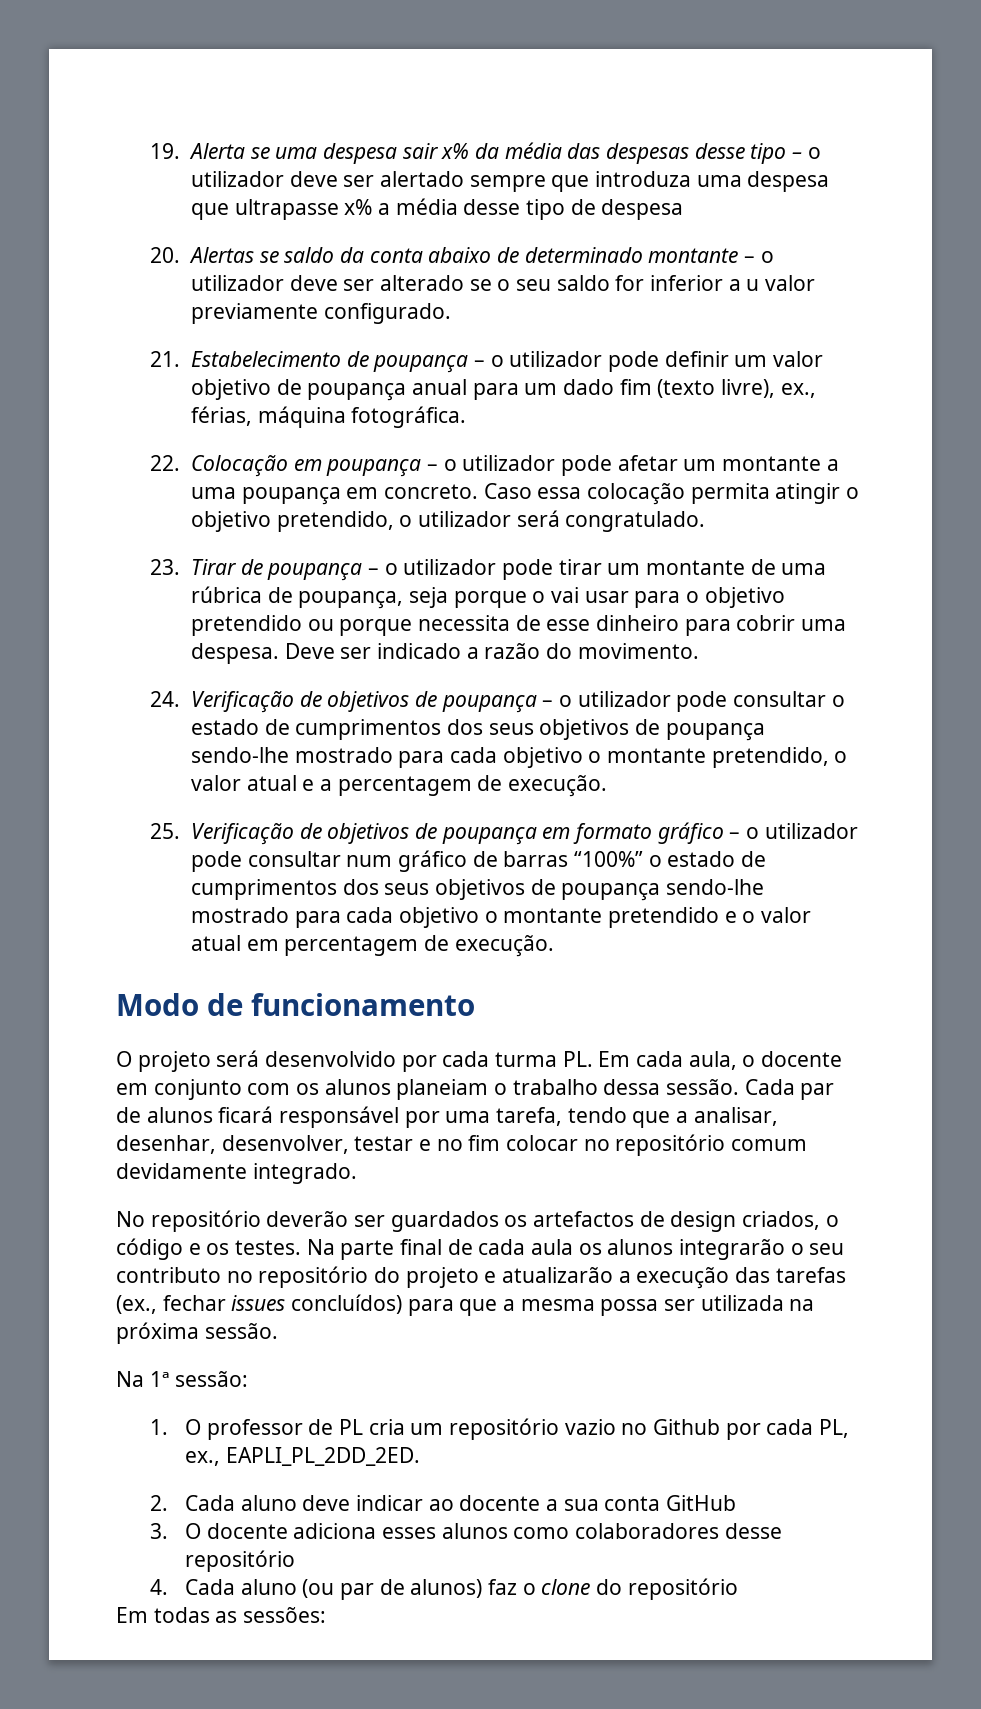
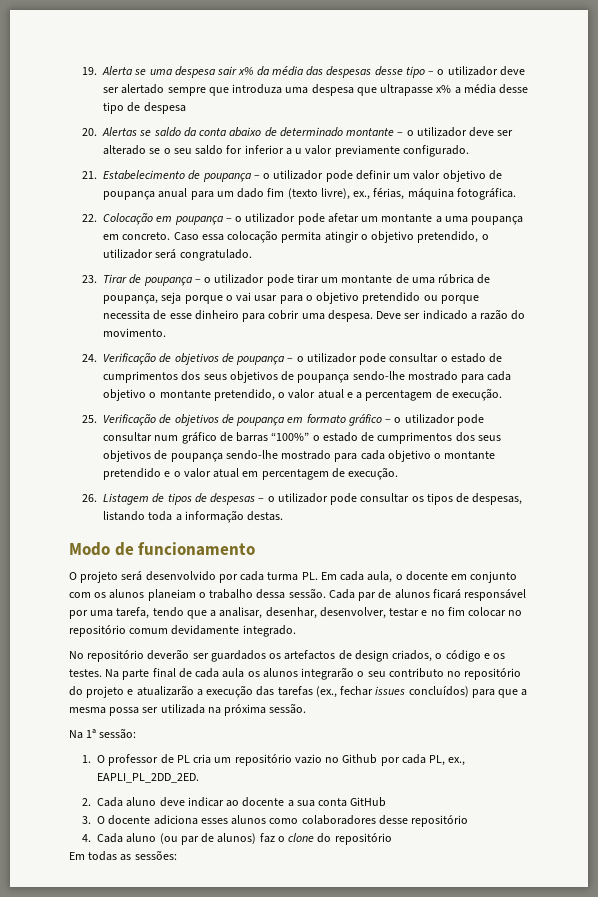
+ 26. Listagem de tipos de despesas – o utilizador pode consultar os tipos de despesas, listando toda a informação destas.

